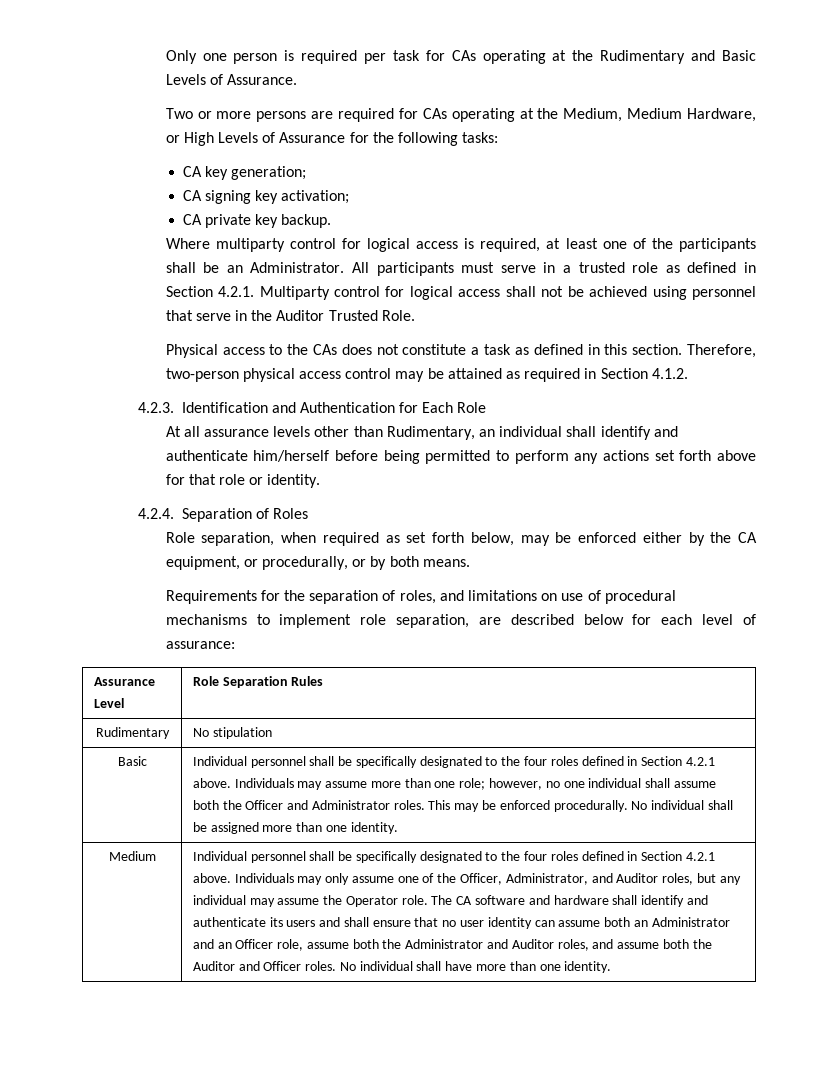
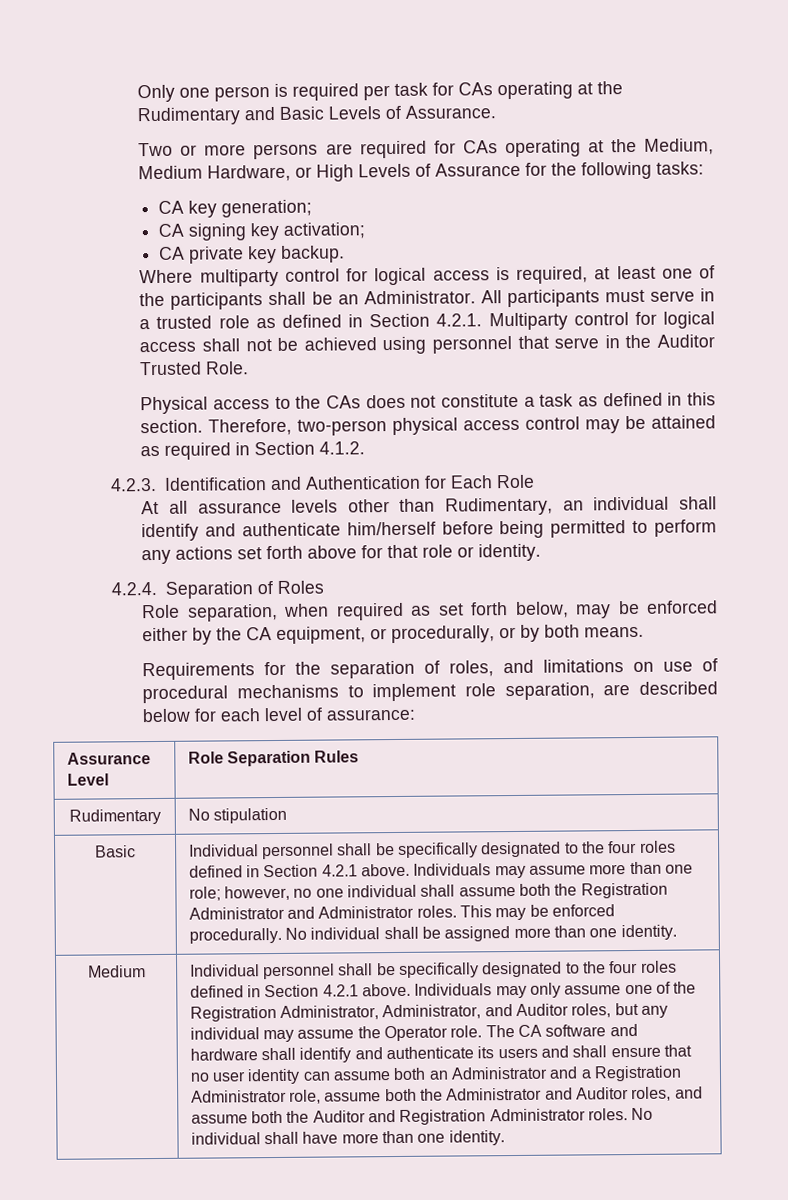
- Individuals may assume more than one role; however, no one individual shall assume both the Officer and Administrator roles.
+ Individuals may assume more than one role; however, no one individual shall assume both the Registration Administrator and Administrator roles.
- Individuals may only assume one of the Officer, Administrator, and Auditor roles, but any individual may assume the Operator role.
+ Individuals may only assume one of the Registration Administrator, Administrator, and Auditor roles, but any individual may assume the Operator role.
- The CA software and hardware shall identify and authenticate its users and shall ensure that no user identity can assume both an Administrator and an Officer role, assume both the Administrator and Auditor roles, and assume both the Auditor and Officer roles.
+ The CA software and hardware shall identify and authenticate its users and shall ensure that no user identity can assume both an Administrator and a Registration Administrator role, assume both the Administrator and Auditor roles, and assume both the Auditor and Registration Administrator roles.

